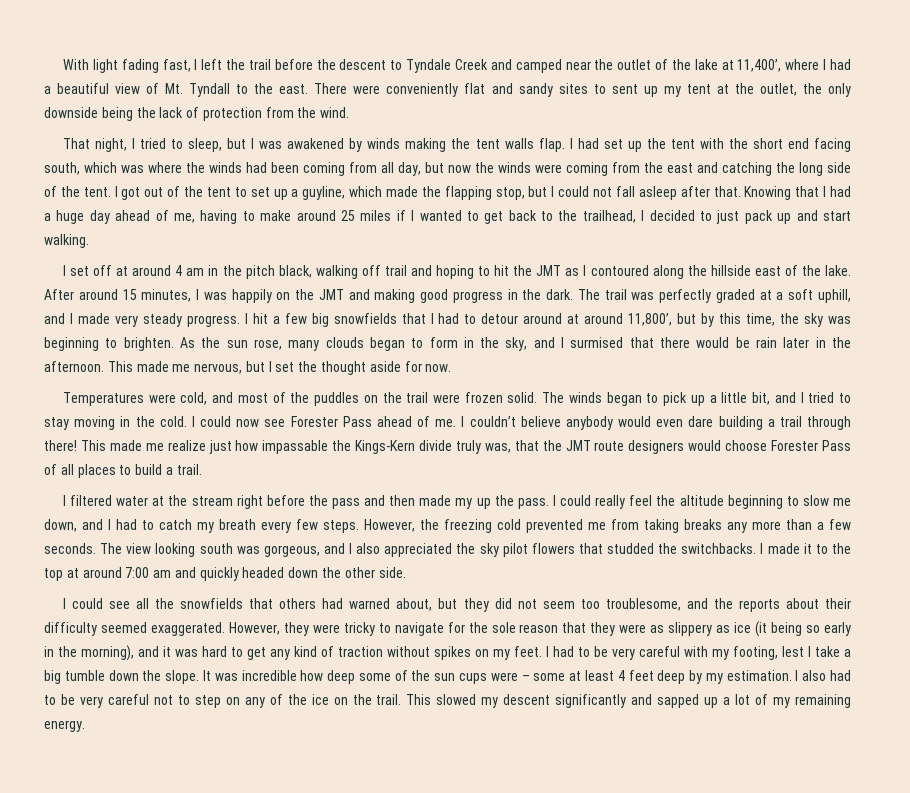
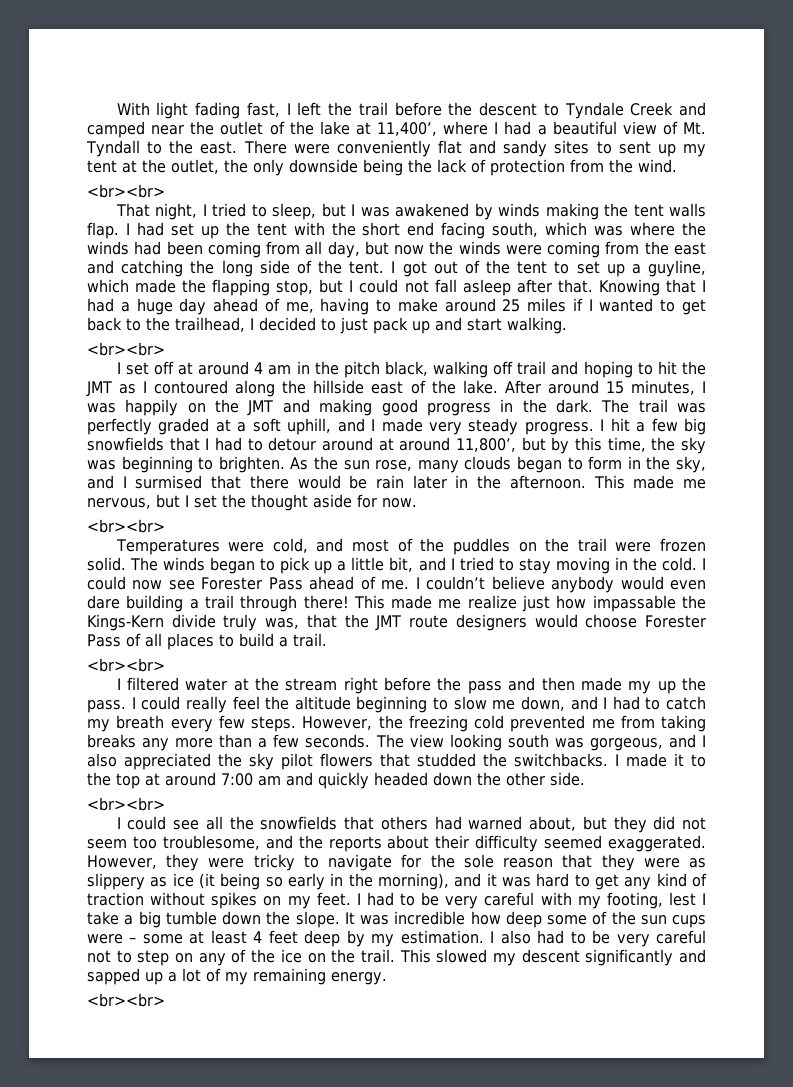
  There were conveniently flat and sandy sites to sent up my tent at the outlet, the only downside being the lack of protection from the wind.
+ <br><br>
  Knowing that I had a huge day ahead of me, having to make around 25 miles if I wanted to get back to the trailhead, I decided to just pack up and start walking.
+ <br><br>
  This made me nervous, but I set the thought aside for now.
+ <br><br>
  This made me realize just how impassable the Kings-Kern divide truly was, that the JMT route designers would choose Forester Pass of all places to build a trail.
+ <br><br>
  I made it to the top at around 7:00 am and quickly headed down the other side.
+ <br><br>
  This slowed my descent significantly and sapped up a lot of my remaining energy.
+ <br><br>

